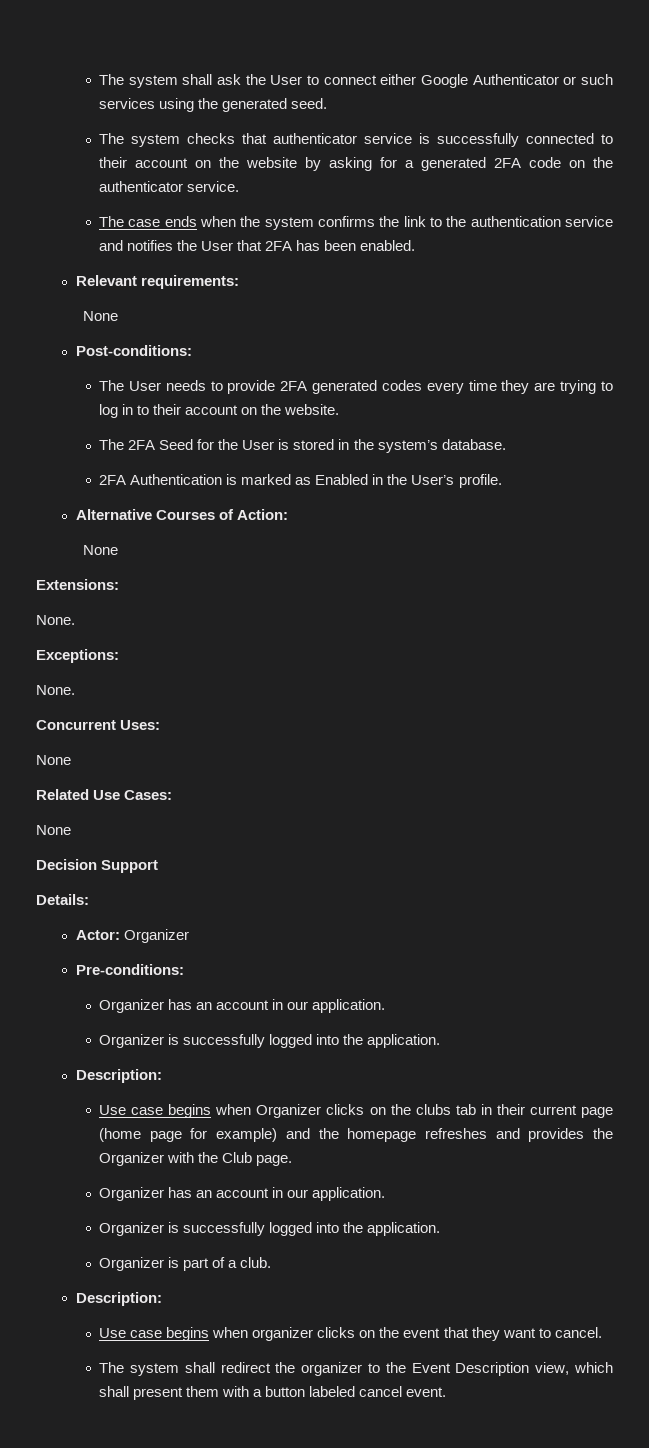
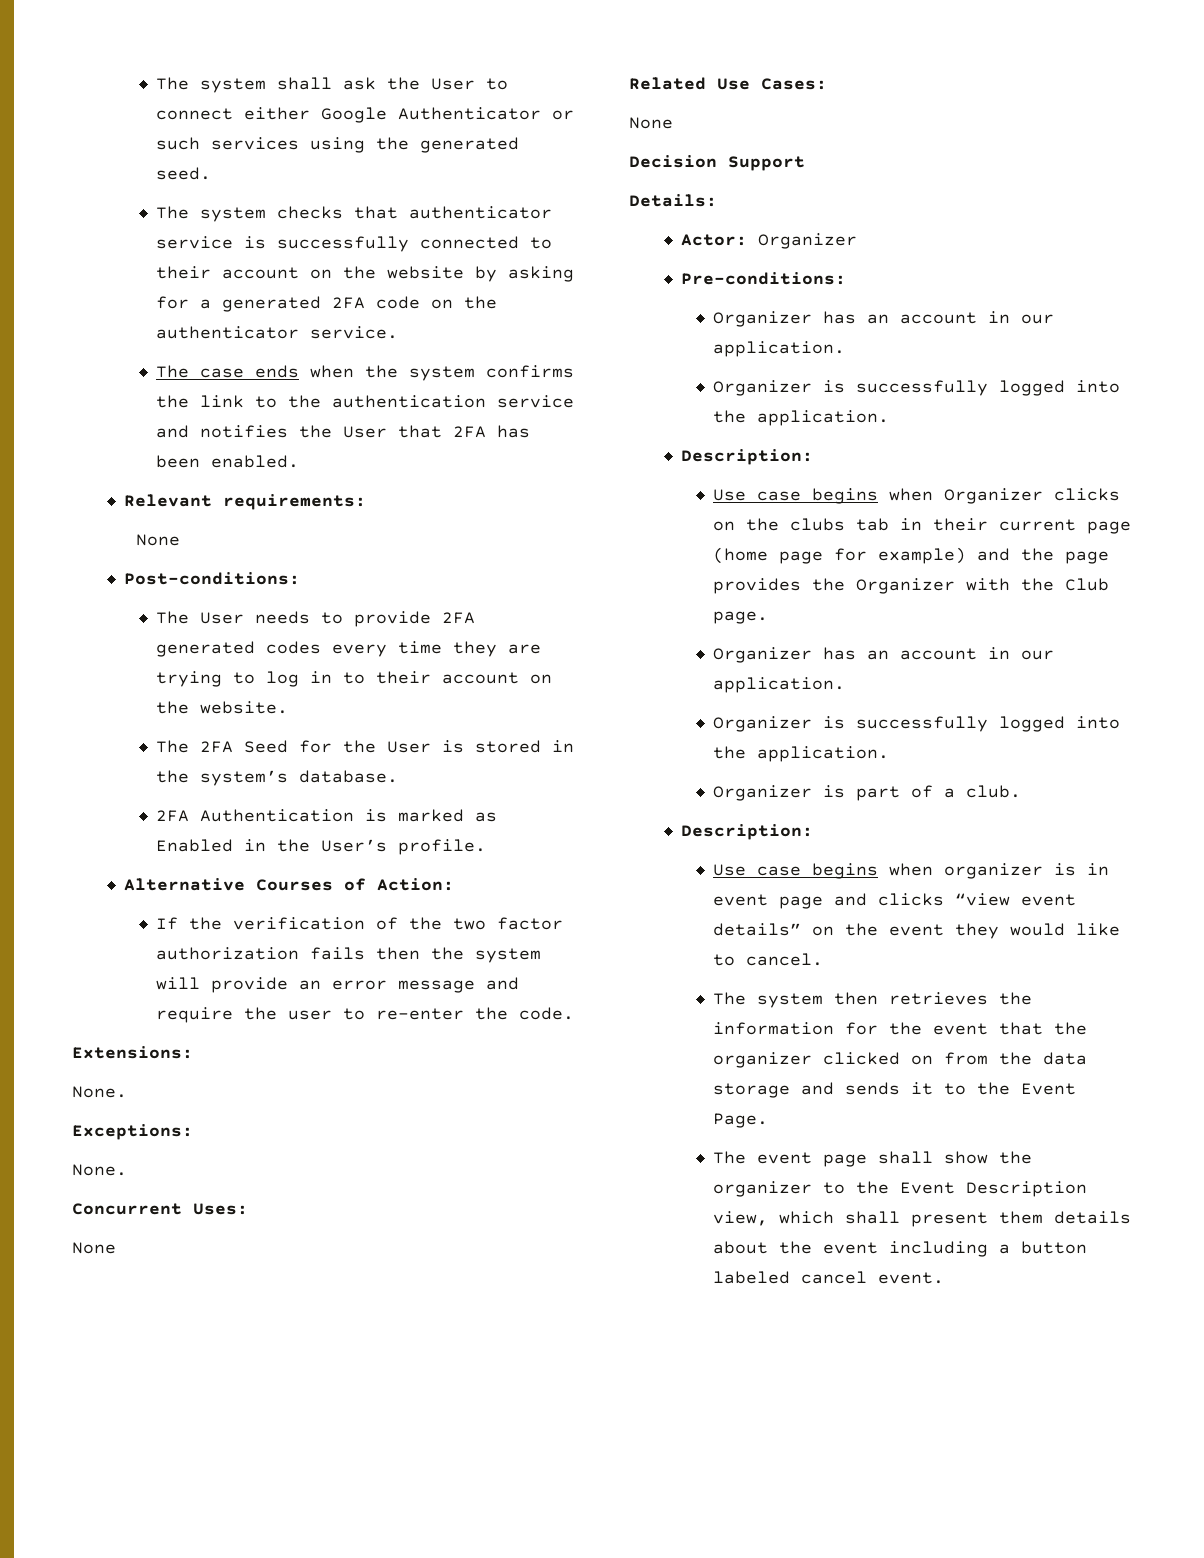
  Alternative Courses of Action:
- None
+ If the verification of the two factor authorization fails then the system will provide an error message and require the user to re-enter the code.
- Use case begins when Organizer clicks on the clubs tab in their current page (home page for example) and the homepage refreshes and provides the Organizer with the Club page.
+ Use case begins when Organizer clicks on the clubs tab in their current page (home page for example) and the page provides the Organizer with the Club page.
- Use case begins when organizer clicks on the event that they want to cancel.
- The system shall redirect the organizer to the Event Description view, which shall present them with a button labeled cancel event.
+ Use case begins when organizer is in event page and clicks “view event details” on the event they would like to cancel.
+ The system then retrieves the information for the event that the organizer clicked on from the data storage and sends it to the Event Page.
+ The event page shall show the organizer to the Event Description view, which shall present them details about the event including a button labeled cancel event.

